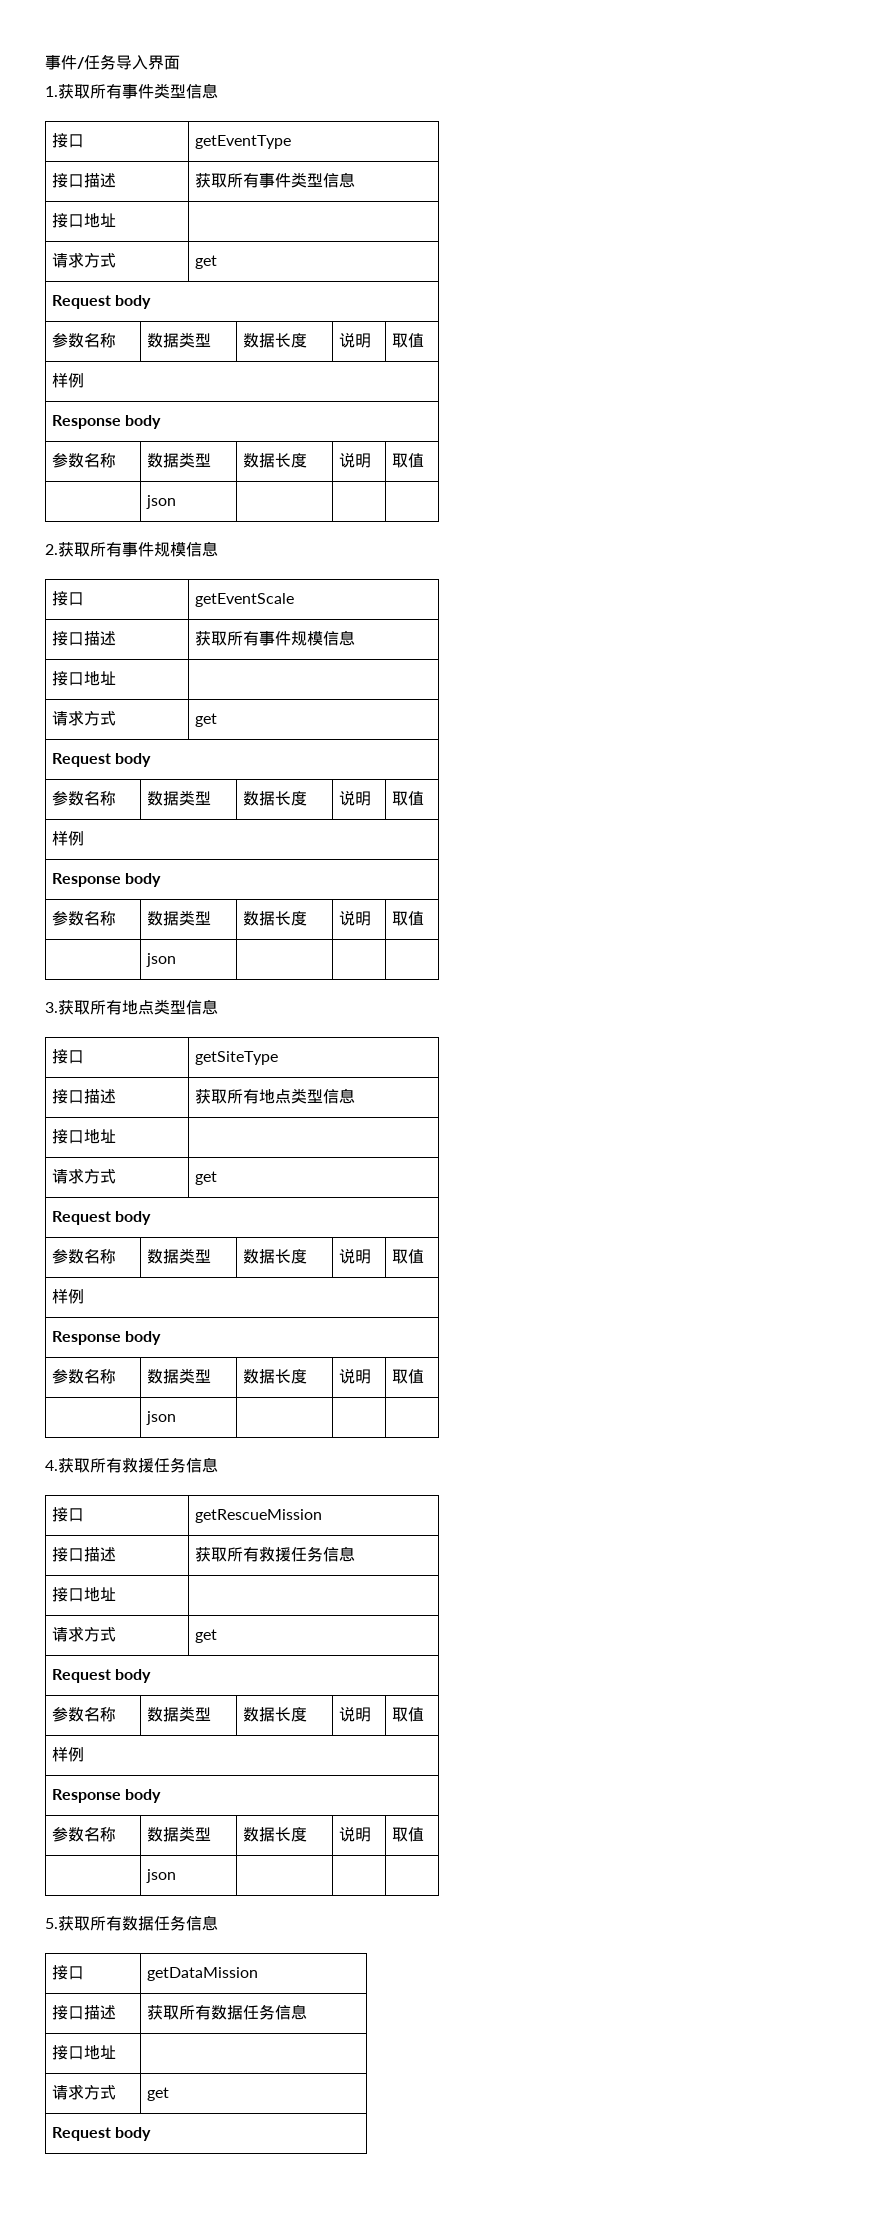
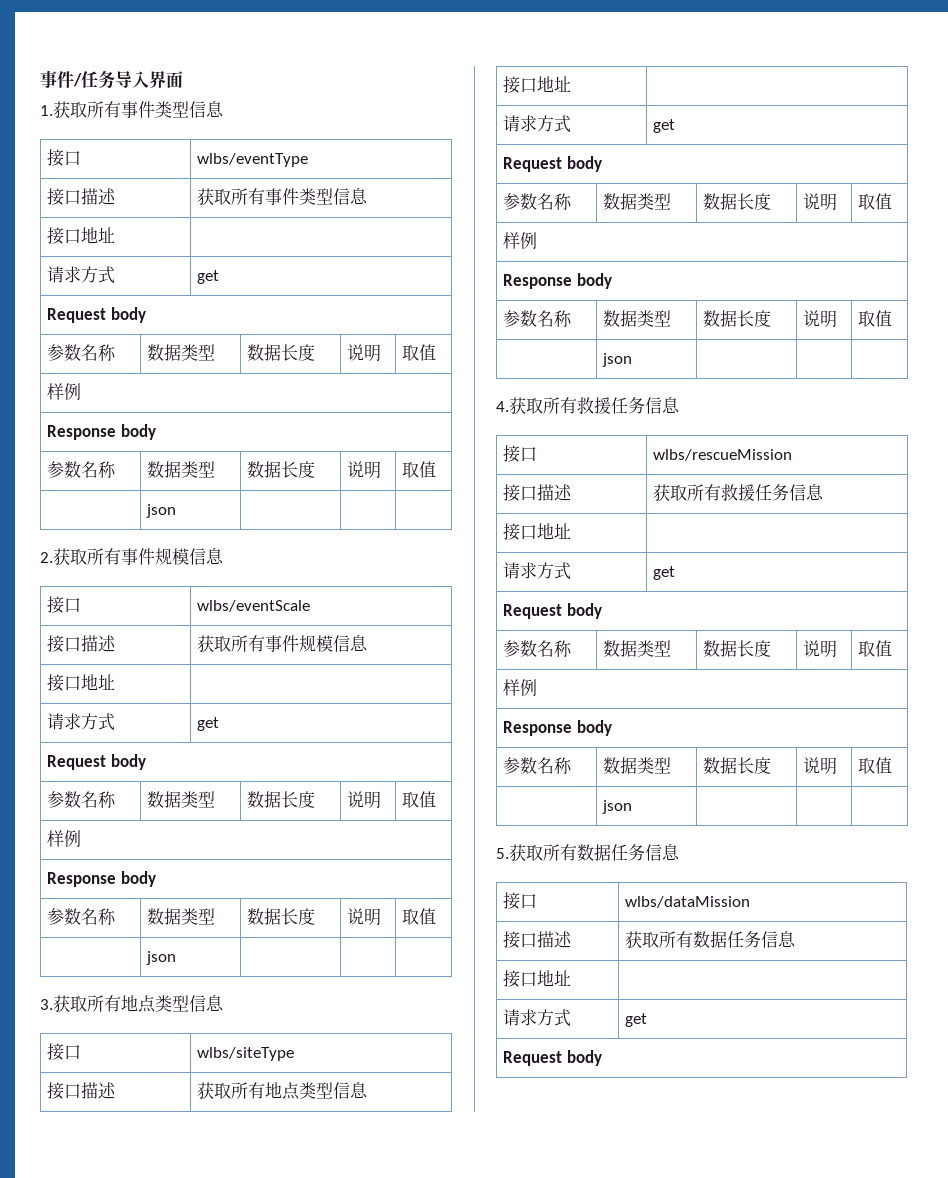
- 接口 | getEventType
+ 接口 | wlbs/eventType
- 接口 | getEventScale
+ 接口 | wlbs/eventScale
- 接口 | getSiteType
+ 接口 | wlbs/siteType
- 接口 | getRescueMission
+ 接口 | wlbs/rescueMission
- 接口 | getDataMission
+ 接口 | wlbs/dataMission

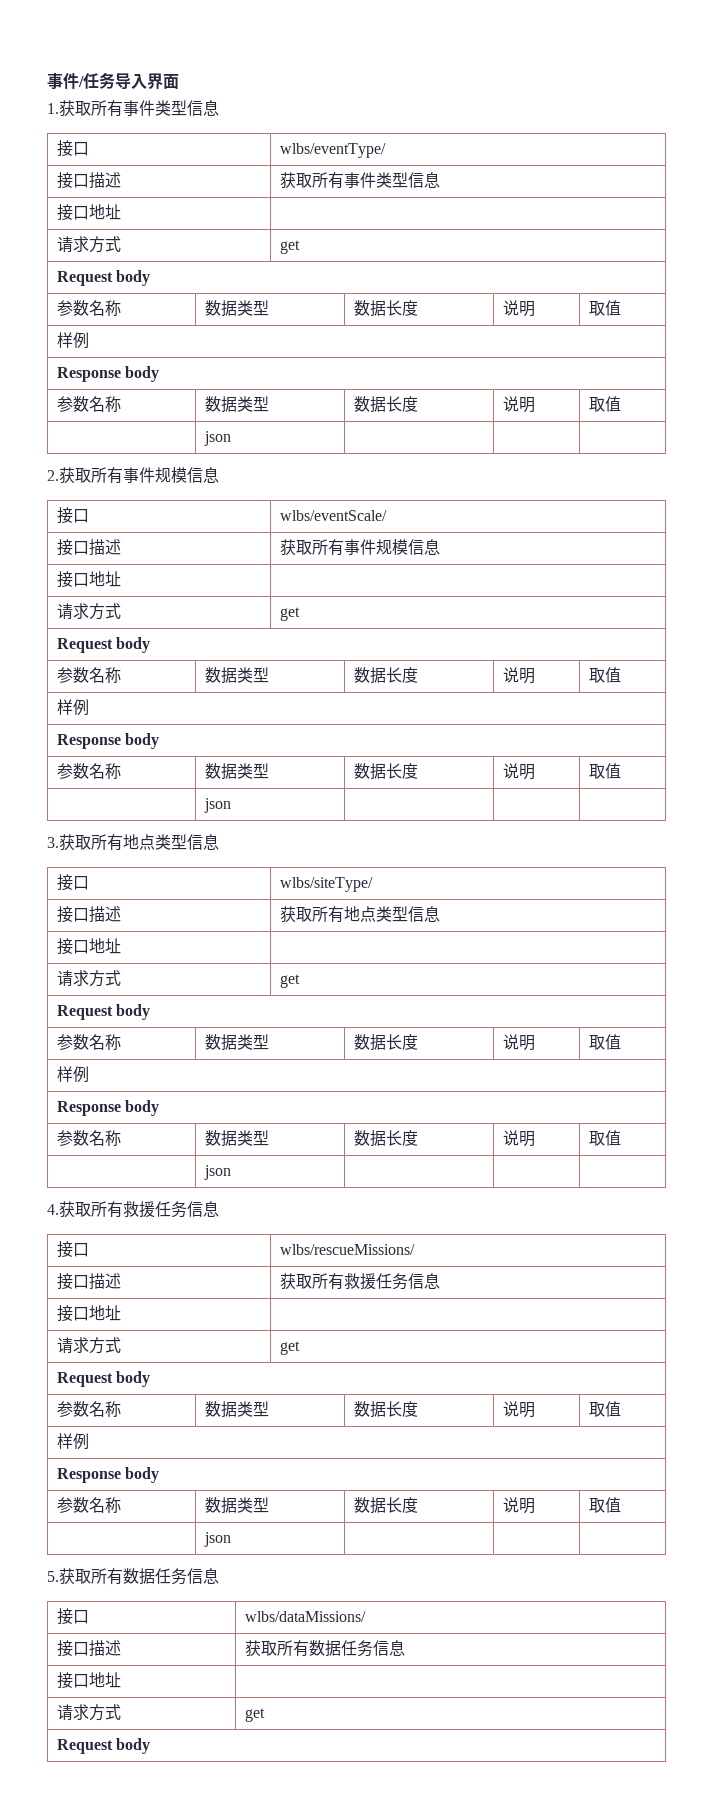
- 接口 | wlbs/eventType
+ 接口 | wlbs/eventType/
- 接口 | wlbs/eventScale
+ 接口 | wlbs/eventScale/
- 接口 | wlbs/siteType
+ 接口 | wlbs/siteType/
- 接口 | wlbs/rescueMission
+ 接口 | wlbs/rescueMissions/
- 接口 | wlbs/dataMission
+ 接口 | wlbs/dataMissions/

